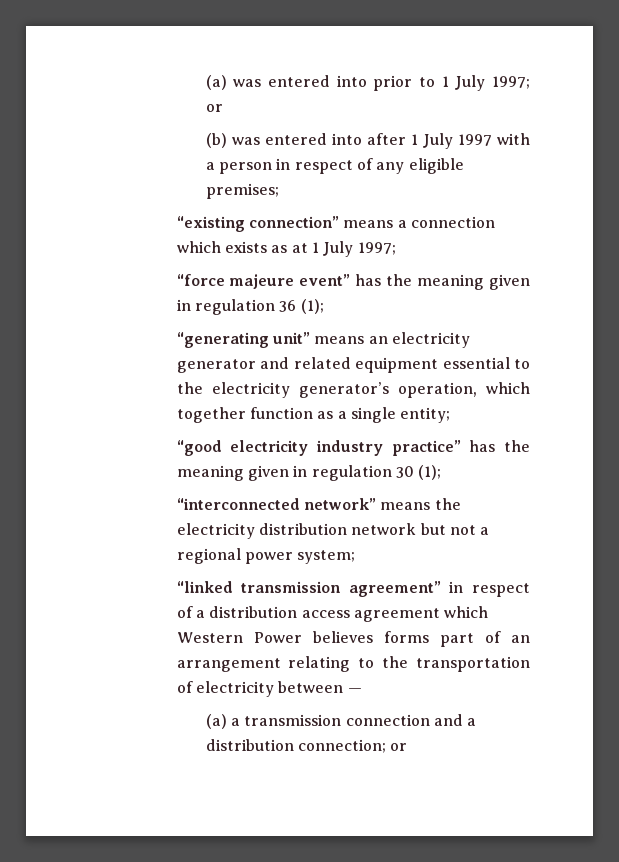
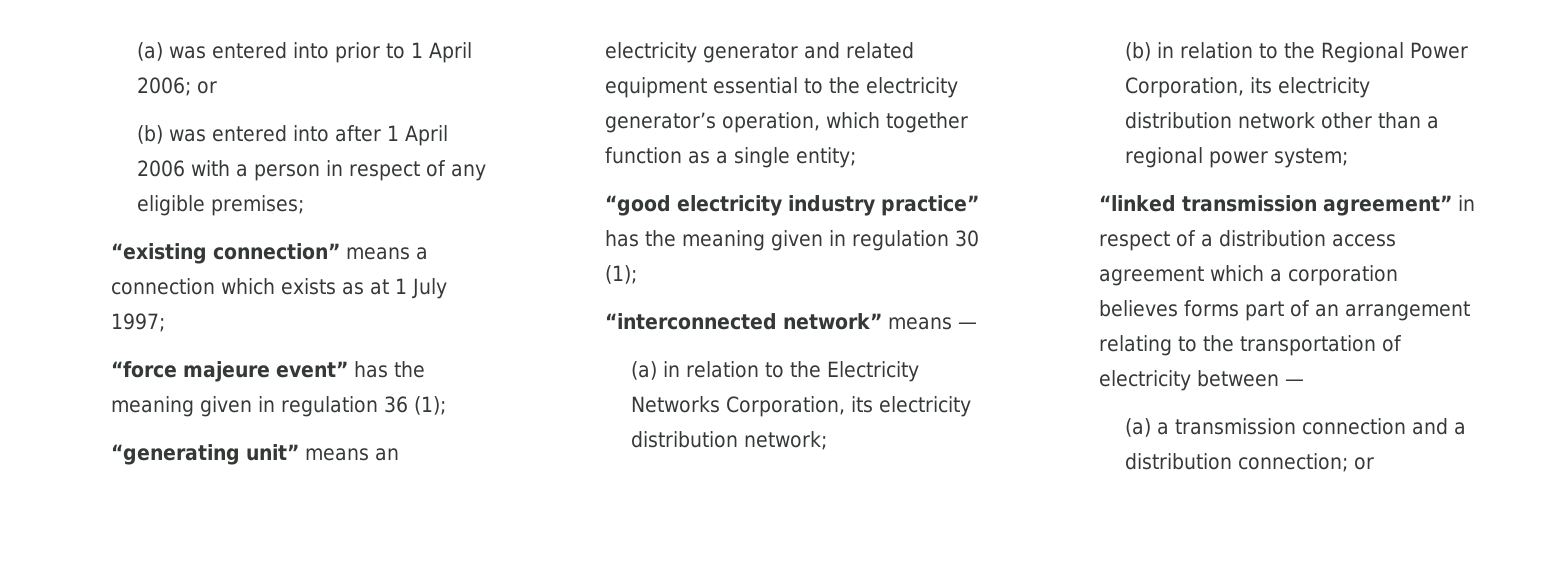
- (a) was entered into prior to 1 July 1997; or
+ (a) was entered into prior to 1 April 2006; or
- (b) was entered into after 1 July 1997 with a person in respect of any eligible premises;
+ (b) was entered into after 1 April 2006 with a person in respect of any eligible premises;
- “interconnected network” means the electricity distribution network but not a regional power system;
+ “interconnected network” means —
+ (a) in relation to the Electricity Networks Corporation, its electricity distribution network;
+ (b) in relation to the Regional Power Corporation, its electricity distribution network other than a regional power system;
- “linked transmission agreement” in respect of a distribution access agreement which Western Power believes forms part of an arrangement relating to the transportation of electricity between —
+ “linked transmission agreement” in respect of a distribution access agreement which a corporation believes forms part of an arrangement relating to the transportation of electricity between —

